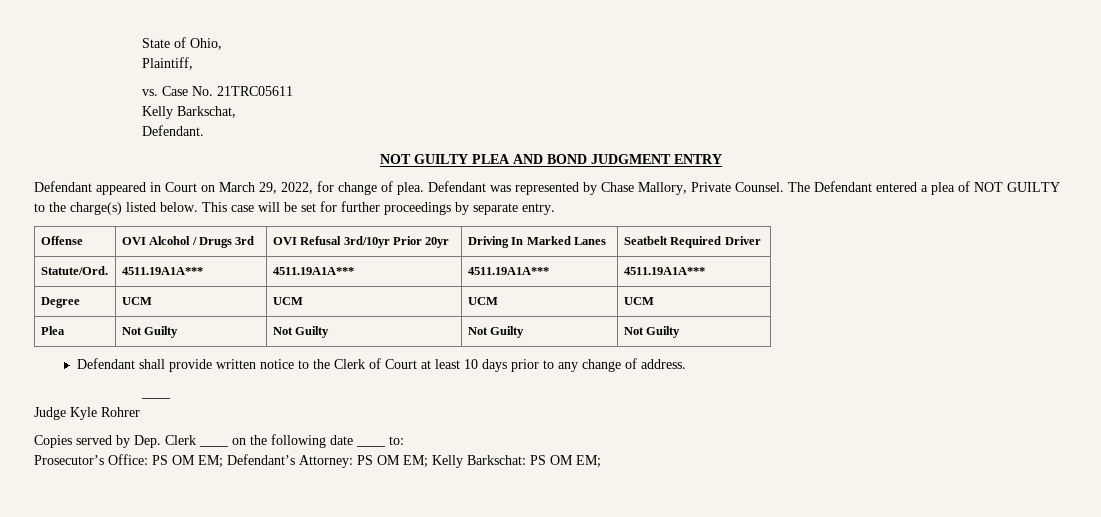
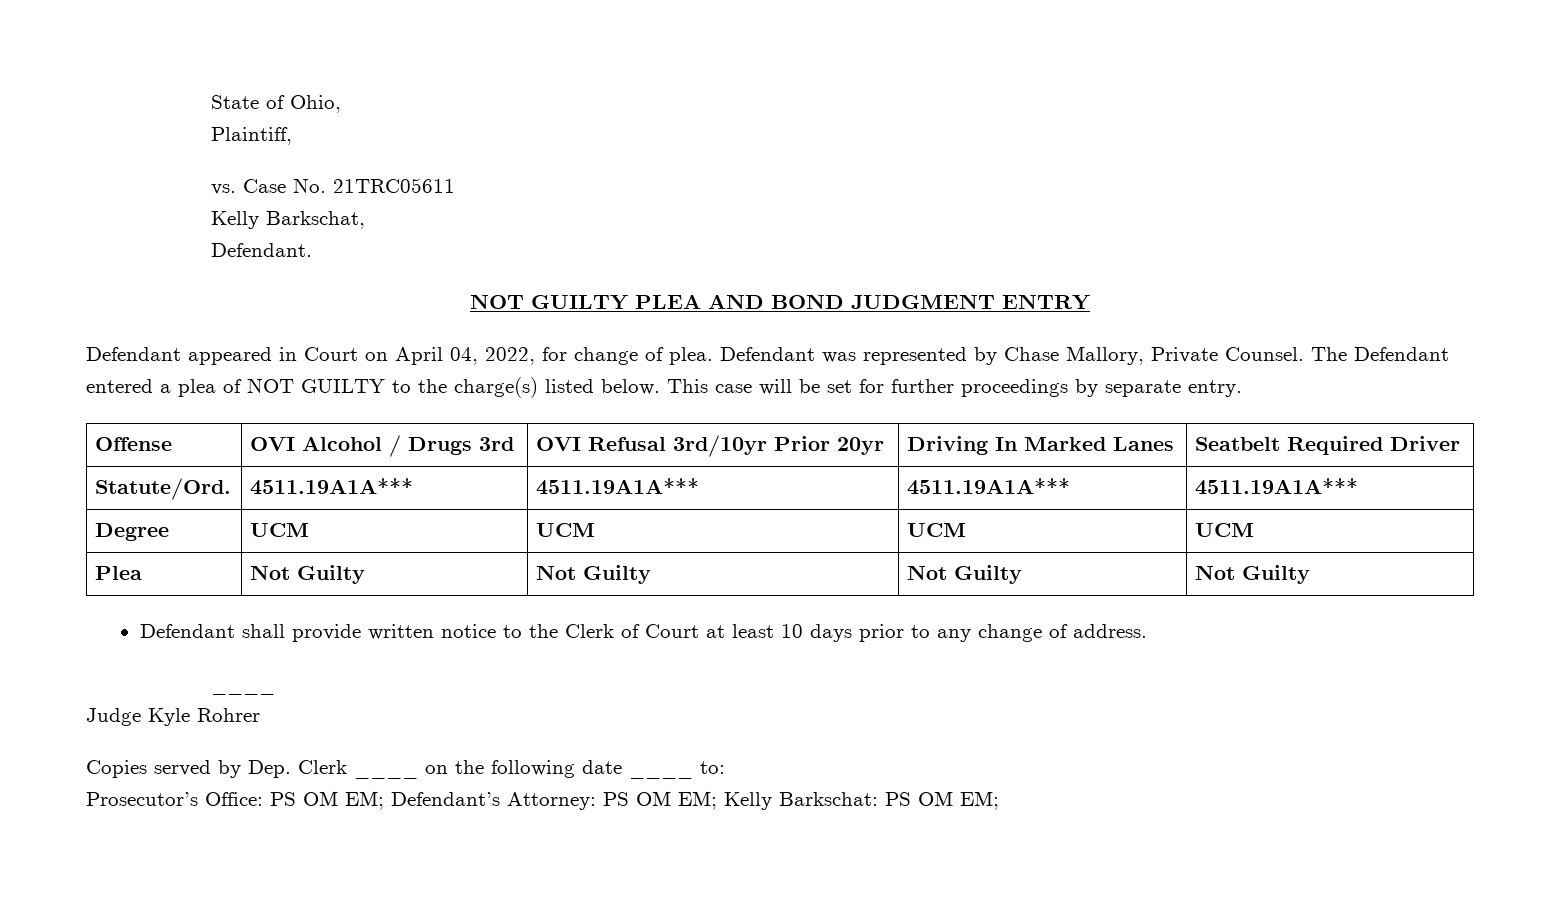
- Defendant appeared in Court on March 29, 2022, for change of plea.
+ Defendant appeared in Court on April 04, 2022, for change of plea.

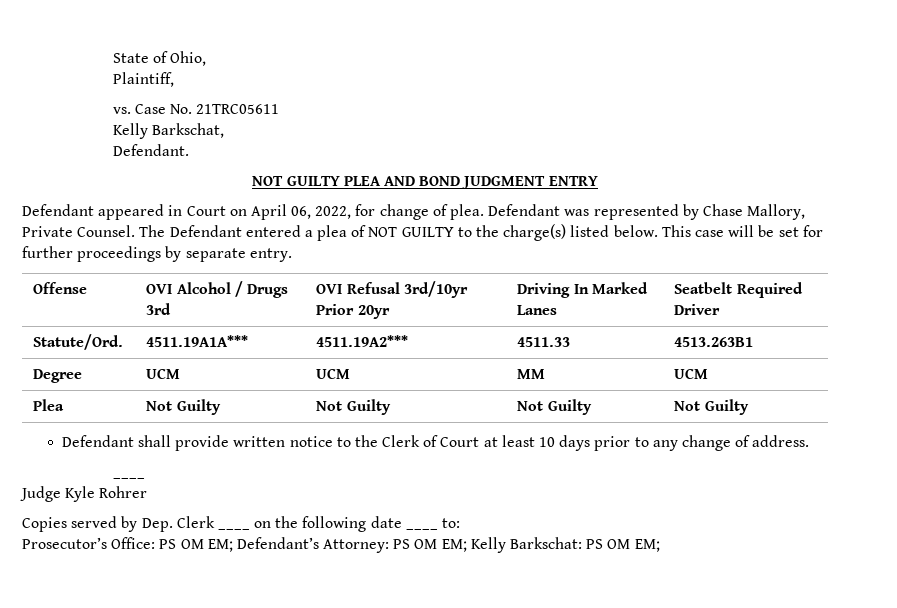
- Defendant appeared in Court on April 04, 2022, for change of plea.
+ Defendant appeared in Court on April 06, 2022, for change of plea.
- Statute/Ord. | 4511.19A1A*** | 4511.19A1A*** | 4511.19A1A*** | 4511.19A1A***
+ Statute/Ord. | 4511.19A1A*** | 4511.19A2*** | 4511.33 | 4513.263B1
- Degree | UCM | UCM | UCM | UCM
+ Degree | UCM | UCM | MM | UCM

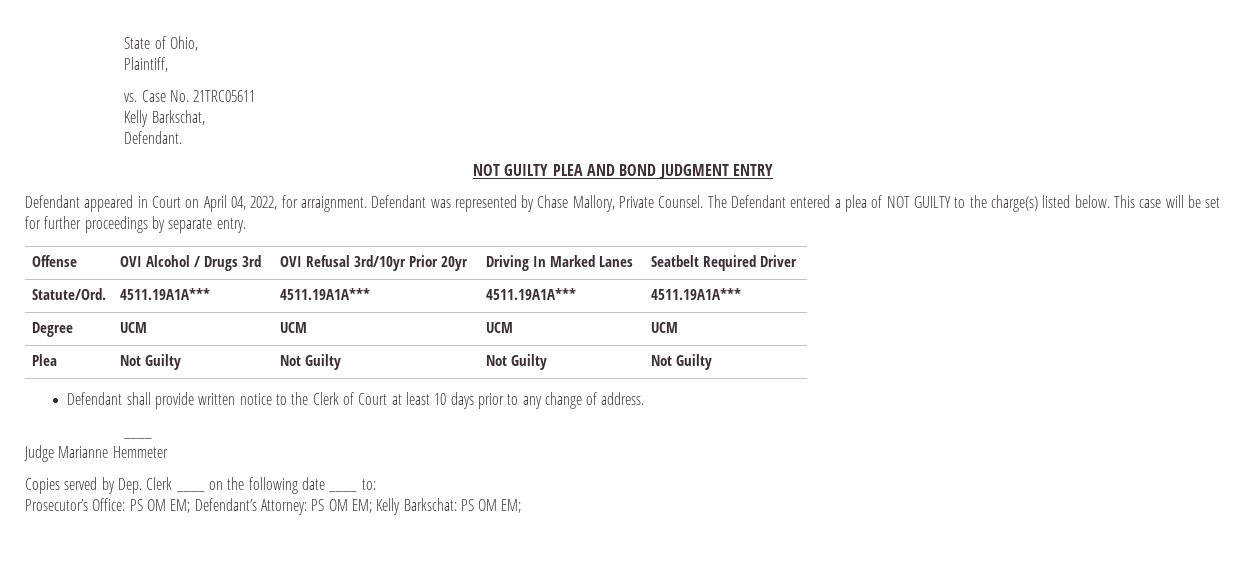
- Defendant appeared in Court on April 06, 2022, for change of plea.
+ Defendant appeared in Court on April 04, 2022, for arraignment.
- Statute/Ord. | 4511.19A1A*** | 4511.19A2*** | 4511.33 | 4513.263B1
+ Statute/Ord. | 4511.19A1A*** | 4511.19A1A*** | 4511.19A1A*** | 4511.19A1A***
- Degree | UCM | UCM | MM | UCM
+ Degree | UCM | UCM | UCM | UCM
- Judge Kyle Rohrer
+ Judge Marianne Hemmeter

